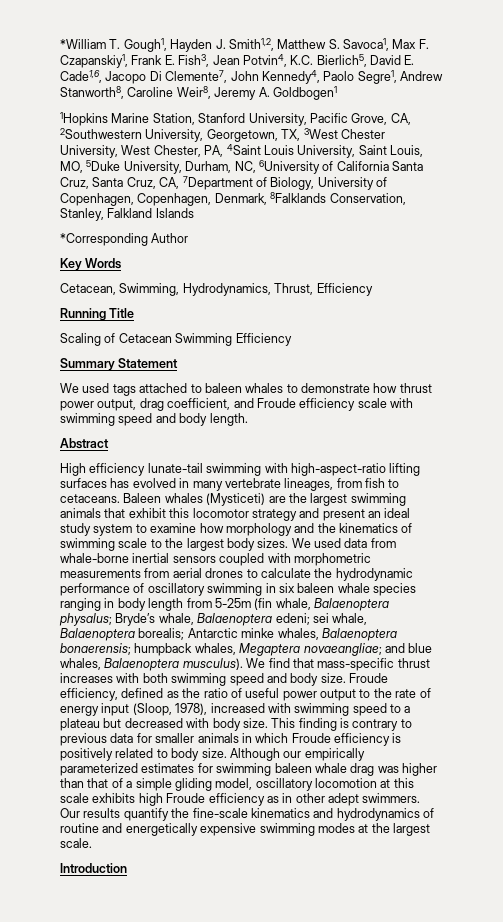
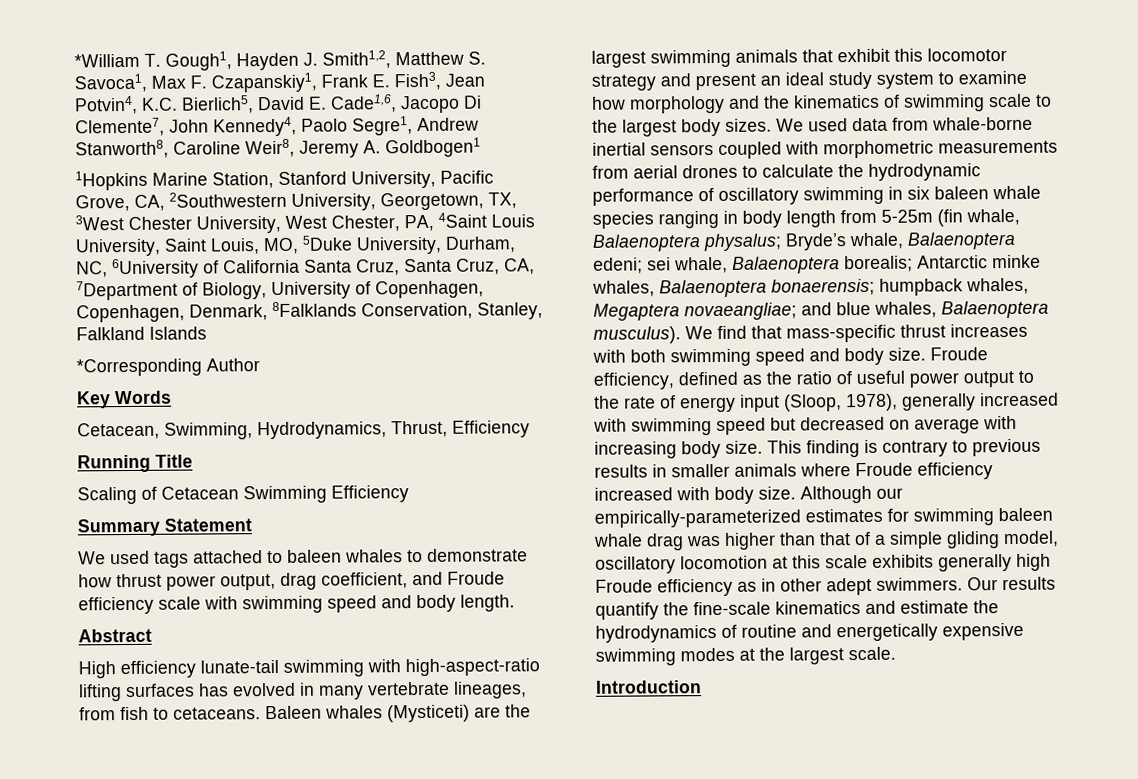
- Froude efficiency, defined as the ratio of useful power output to the rate of energy input (Sloop, 1978), increased with swimming speed to a plateau but decreased with body size.
+ Froude efficiency, defined as the ratio of useful power output to the rate of energy input (Sloop, 1978), generally increased with swimming speed but decreased on average with increasing body size.
- This finding is contrary to previous data for smaller animals in which Froude efficiency is positively related to body size.
+ This finding is contrary to previous results in smaller animals where Froude efficiency increased with body size.
- Although our empirically parameterized estimates for swimming baleen whale drag was higher than that of a simple gliding model, oscillatory locomotion at this scale exhibits high Froude efficiency as in other adept swimmers.
+ Although our empirically-parameterized estimates for swimming baleen whale drag was higher than that of a simple gliding model, oscillatory locomotion at this scale exhibits generally high Froude efficiency as in other adept swimmers.
- Our results quantify the fine-scale kinematics and hydrodynamics of routine and energetically expensive swimming modes at the largest scale.
+ Our results quantify the fine-scale kinematics and estimate the hydrodynamics of routine and energetically expensive swimming modes at the largest scale.

